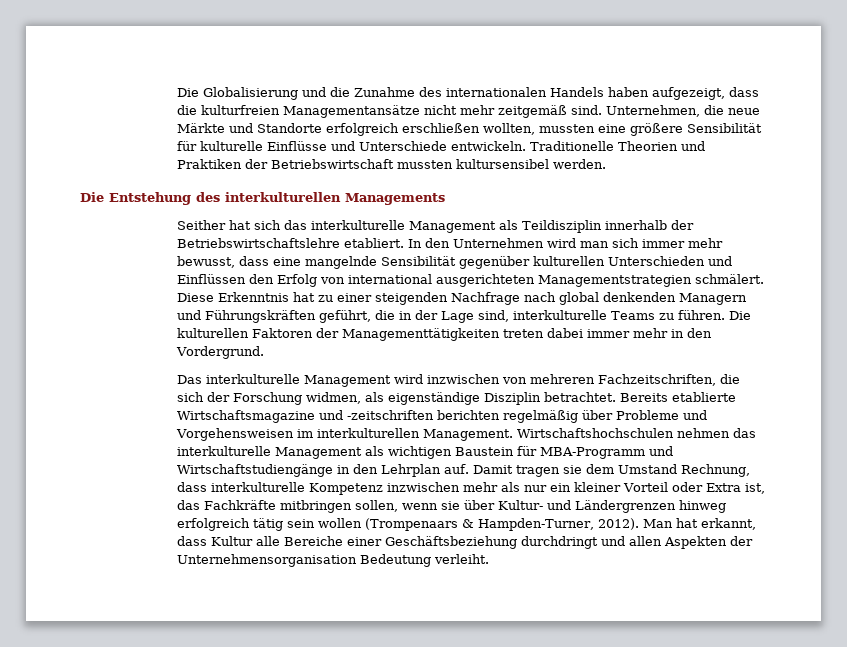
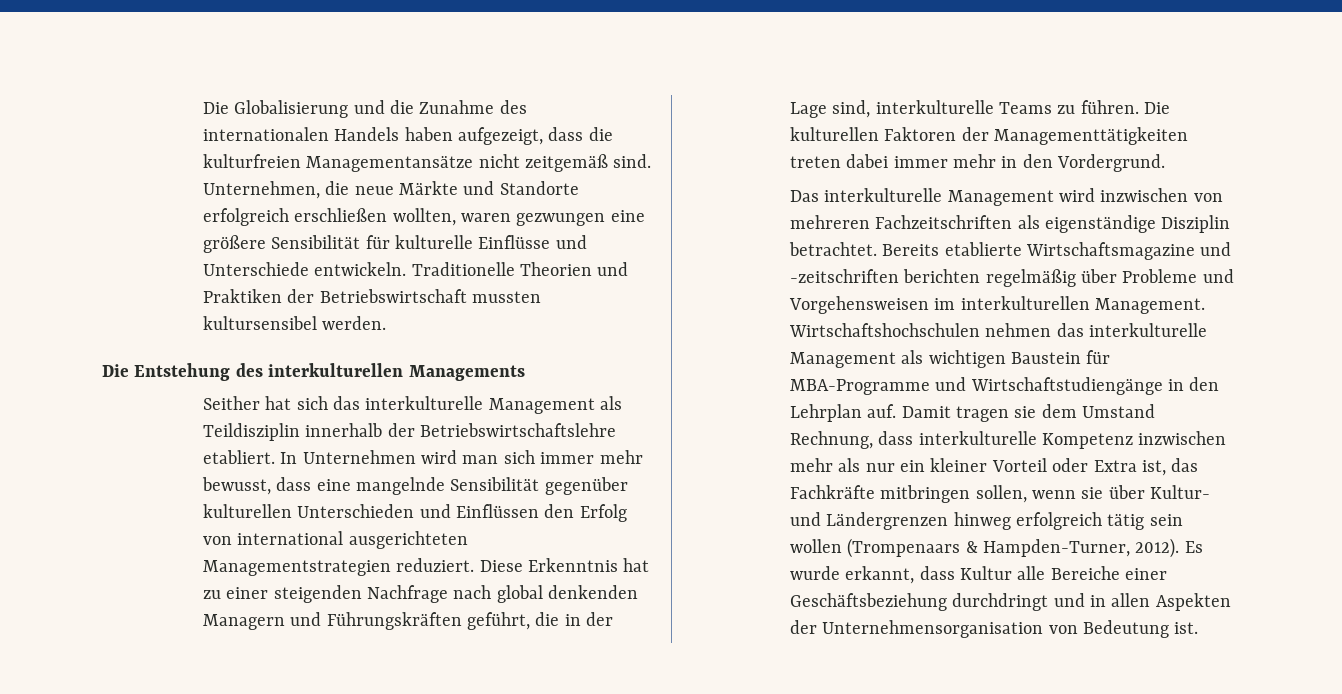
- Die Globalisierung und die Zunahme des internationalen Handels haben aufgezeigt, dass die kulturfreien Managementansätze nicht mehr zeitgemäß sind.
+ Die Globalisierung und die Zunahme des internationalen Handels haben aufgezeigt, dass die kulturfreien Managementansätze nicht zeitgemäß sind.
- Unternehmen, die neue Märkte und Standorte erfolgreich erschließen wollten, mussten eine größere Sensibilität für kulturelle Einflüsse und Unterschiede entwickeln.
+ Unternehmen, die neue Märkte und Standorte erfolgreich erschließen wollten, waren gezwungen eine größere Sensibilität für kulturelle Einflüsse und Unterschiede entwickeln.
- In den Unternehmen wird man sich immer mehr bewusst, dass eine mangelnde Sensibilität gegenüber kulturellen Unterschieden und Einflüssen den Erfolg von international ausgerichteten Managementstrategien schmälert.
+ In Unternehmen wird man sich immer mehr bewusst, dass eine mangelnde Sensibilität gegenüber kulturellen Unterschieden und Einflüssen den Erfolg von international ausgerichteten Managementstrategien reduziert.
- Das interkulturelle Management wird inzwischen von mehreren Fachzeitschriften, die sich der Forschung widmen, als eigenständige Disziplin betrachtet.
+ Das interkulturelle Management wird inzwischen von mehreren Fachzeitschriften als eigenständige Disziplin betrachtet.
- Wirtschaftshochschulen nehmen das interkulturelle Management als wichtigen Baustein für MBA-Programm und Wirtschaftstudiengänge in den Lehrplan auf.
+ Wirtschaftshochschulen nehmen das interkulturelle Management als wichtigen Baustein für MBA-Programme und Wirtschaftstudiengänge in den Lehrplan auf.
- Man hat erkannt, dass Kultur alle Bereiche einer Geschäftsbeziehung durchdringt und allen Aspekten der Unternehmensorganisation Bedeutung verleiht.
+ Es wurde erkannt, dass Kultur alle Bereiche einer Geschäftsbeziehung durchdringt und in allen Aspekten der Unternehmensorganisation von Bedeutung ist.

